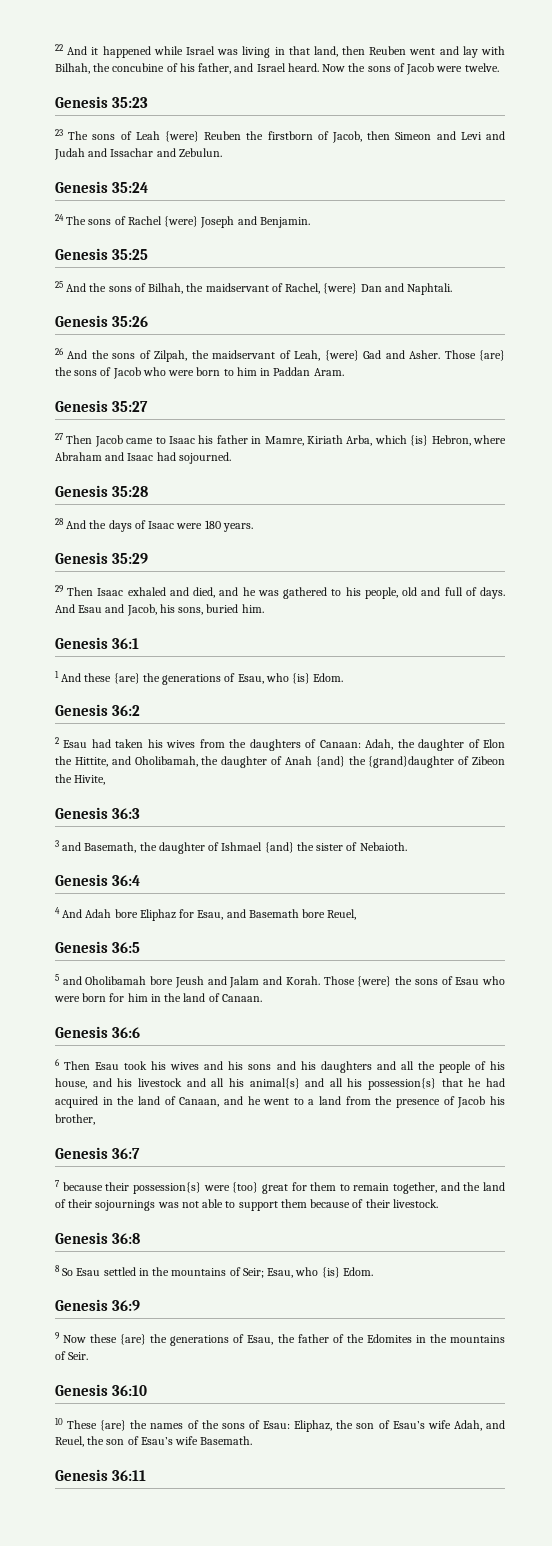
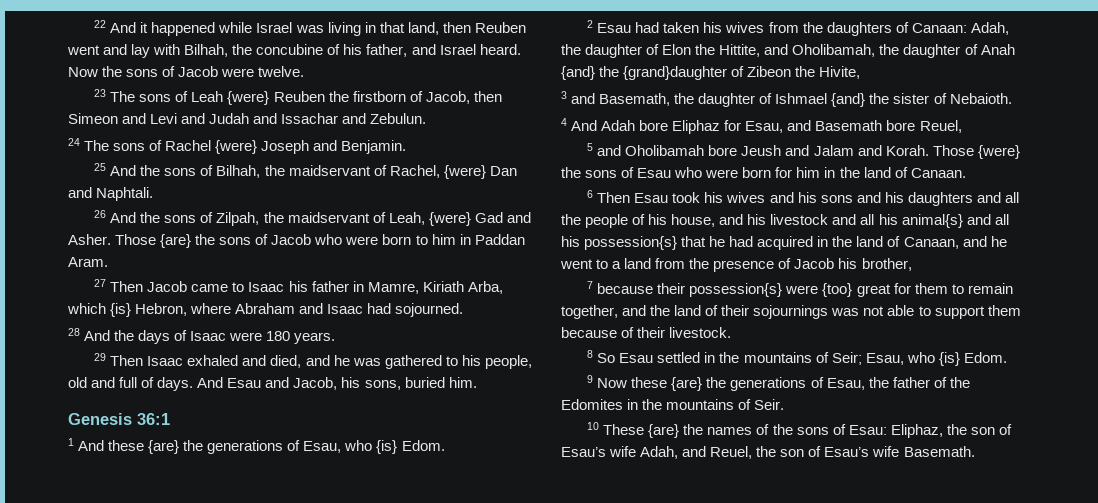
- Genesis 35:23
- Genesis 35:24
- Genesis 35:25
- Genesis 35:26
- Genesis 35:27
- Genesis 35:28
- Genesis 35:29
- Genesis 36:2
- Genesis 36:3
- Genesis 36:4
- Genesis 36:5
- Genesis 36:6
- Genesis 36:7
- Genesis 36:8
- Genesis 36:9
- Genesis 36:10
- Genesis 36:11

